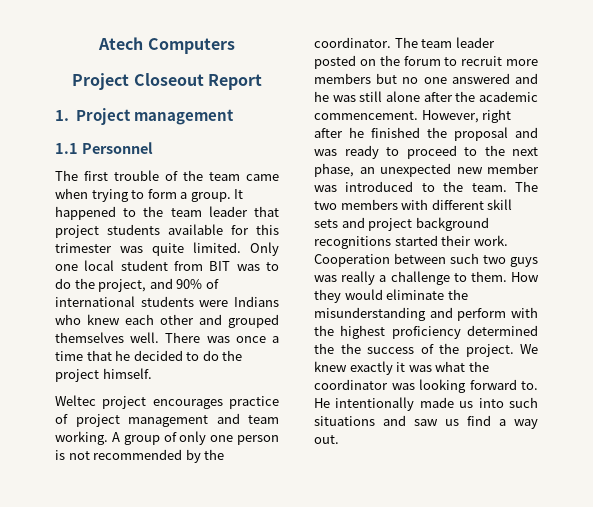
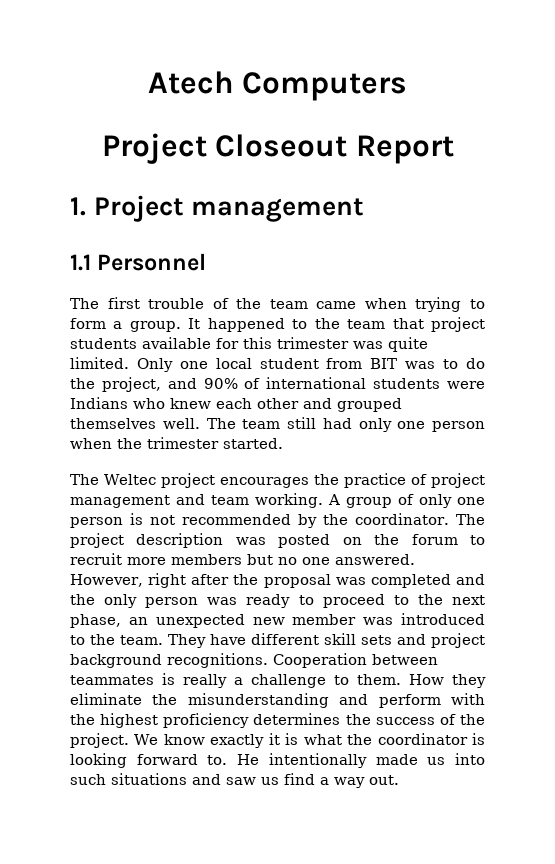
- It happened to the team leader that project students available for this trimester was quite limited.
+ It happened to the team that project students available for this trimester was quite limited.
- There was once a time that he decided to do the project himself.
- Weltec project encourages practice of project management and team working.
+ The team still had only one person when the trimester started.
+ The Weltec project encourages the practice of project management and team working.
- The team leader posted on the forum to recruit more members but no one answered and he was still alone after the academic commencement. However, right after he finished the proposal and was ready to proceed to the next phase, an unexpected new member was introduced to the team.
+ The project description was posted on the forum to recruit more members but no one answered. However, right after the proposal was completed and the only person was ready to proceed to the next phase, an unexpected new member was introduced to the team.
- The two members with different skill sets and project background recognitions started their work. Cooperation between such two guys was really a challenge to them.
+ They have different skill sets and project background recognitions. Cooperation between teammates is really a challenge to them.
- How they would eliminate the misunderstanding and perform with the highest proficiency determined the the success of the project.
+ How they eliminate the misunderstanding and perform with the highest proficiency determines the success of the project.
- We knew exactly it was what the coordinator was looking forward to.
+ We know exactly it is what the coordinator is looking forward to.

